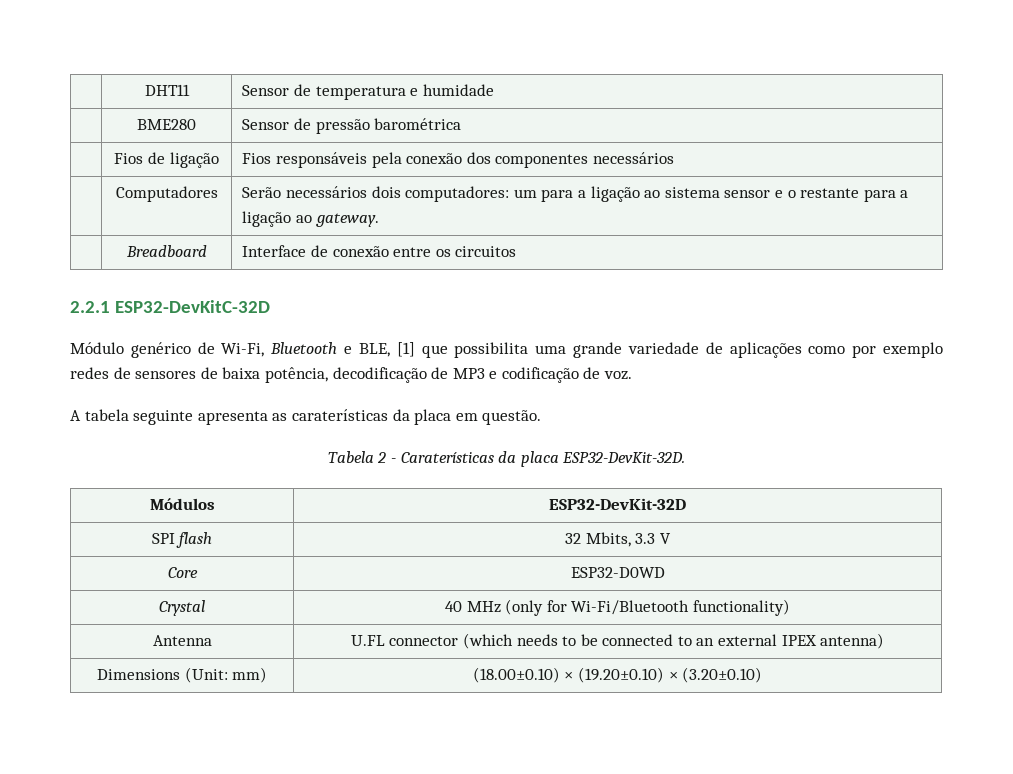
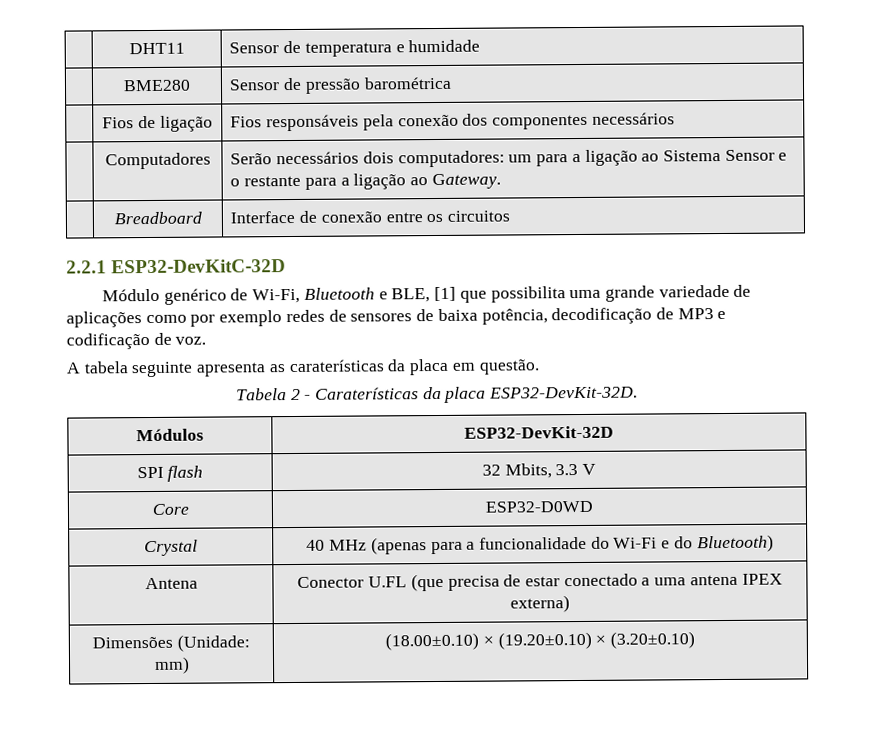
- | Computadores | Serão necessários dois computadores: um para a ligação ao sistema sensor e o restante para a ligação ao gateway.
+ | Computadores | Serão necessários dois computadores: um para a ligação ao Sistema Sensor e o restante para a ligação ao Gateway.
- Crystal | 40 MHz (only for Wi-Fi/Bluetooth functionality)
- Antenna | U.FL connector (which needs to be connected to an external IPEX antenna)
- Dimensions (Unit: mm) | (18.00±0.10) × (19.20±0.10) × (3.20±0.10)
+ Crystal | 40 MHz (apenas para a funcionalidade do Wi-Fi e do Bluetooth)
+ Antena | Conector U.FL (que precisa de estar conectado a uma antena IPEX externa)
+ Dimensões (Unidade: mm) | (18.00±0.10) × (19.20±0.10) × (3.20±0.10)

